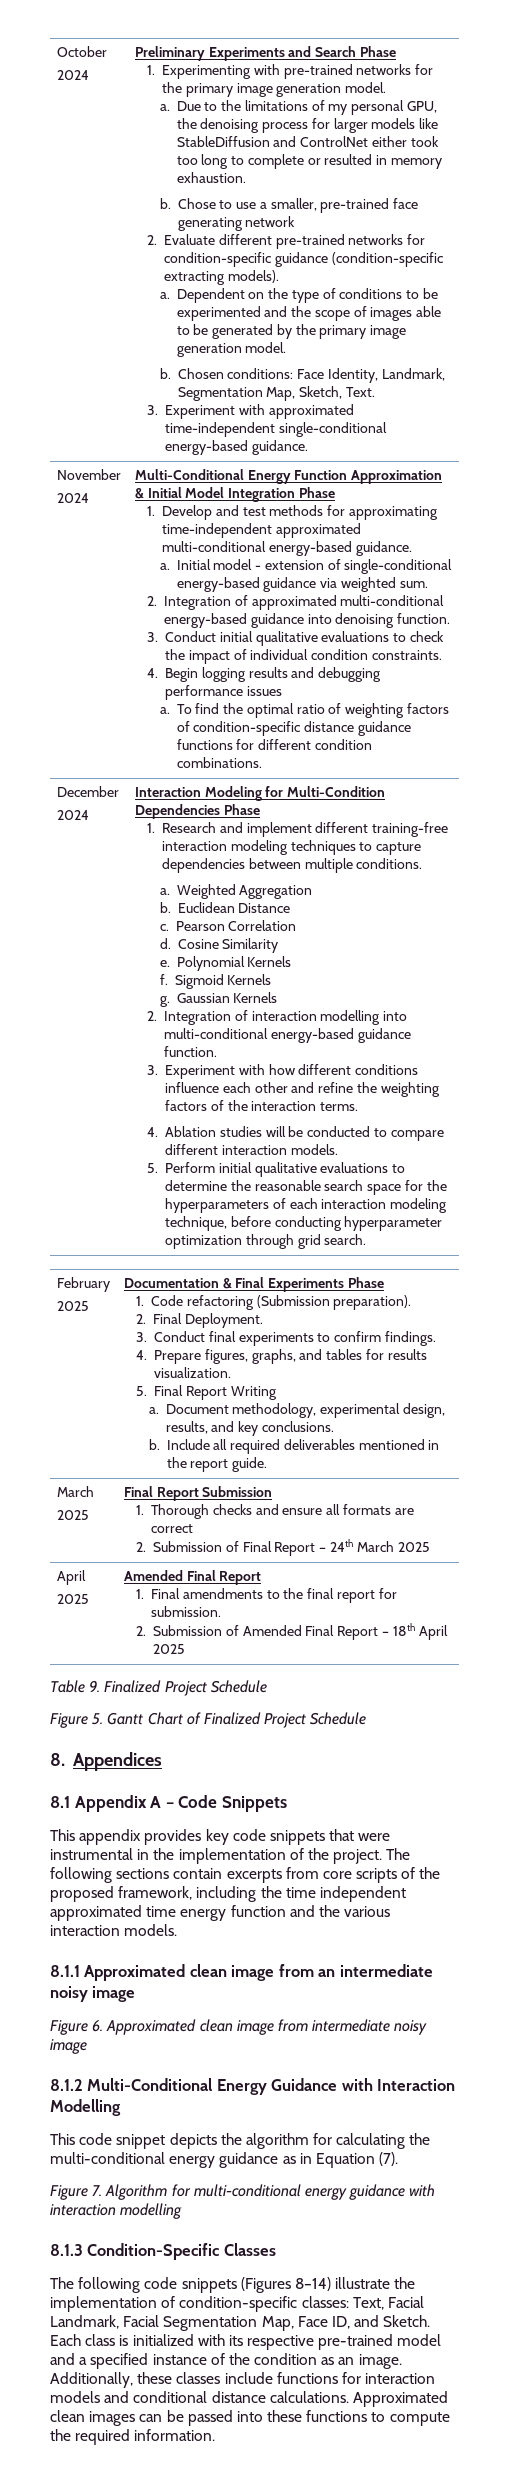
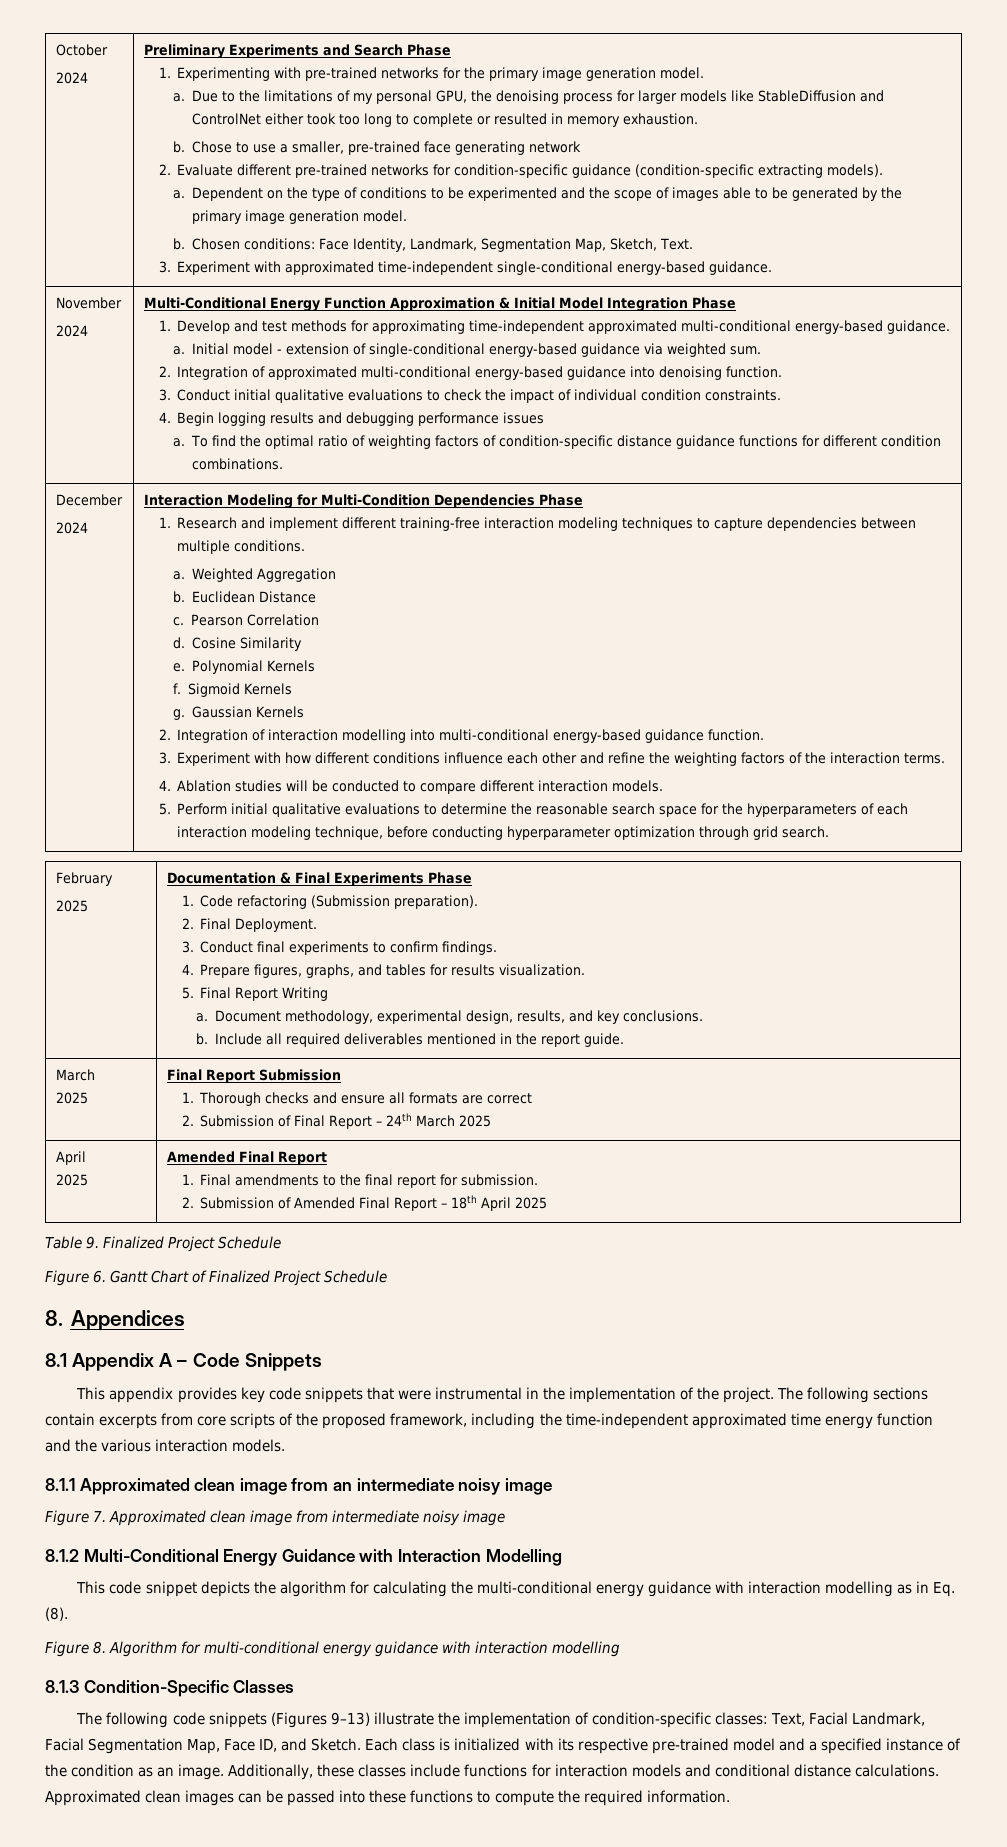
- Figure 5. Gantt Chart of Finalized Project Schedule
+ Figure 6. Gantt Chart of Finalized Project Schedule
- The following sections contain excerpts from core scripts of the proposed framework, including the time independent approximated time energy function and the various interaction models.
+ The following sections contain excerpts from core scripts of the proposed framework, including the time-independent approximated time energy function and the various interaction models.
- Figure 6. Approximated clean image from intermediate noisy image
+ Figure 7. Approximated clean image from intermediate noisy image
- This code snippet depicts the algorithm for calculating the multi-conditional energy guidance as in Equation (7).
- Figure 7. Algorithm for multi-conditional energy guidance with interaction modelling
+ This code snippet depicts the algorithm for calculating the multi-conditional energy guidance with interaction modelling as in Eq. (8).
+ Figure 8. Algorithm for multi-conditional energy guidance with interaction modelling
- The following code snippets (Figures 8–14) illustrate the implementation of condition-specific classes: Text, Facial Landmark, Facial Segmentation Map, Face ID, and Sketch.
+ The following code snippets (Figures 9–13) illustrate the implementation of condition-specific classes: Text, Facial Landmark, Facial Segmentation Map, Face ID, and Sketch.

